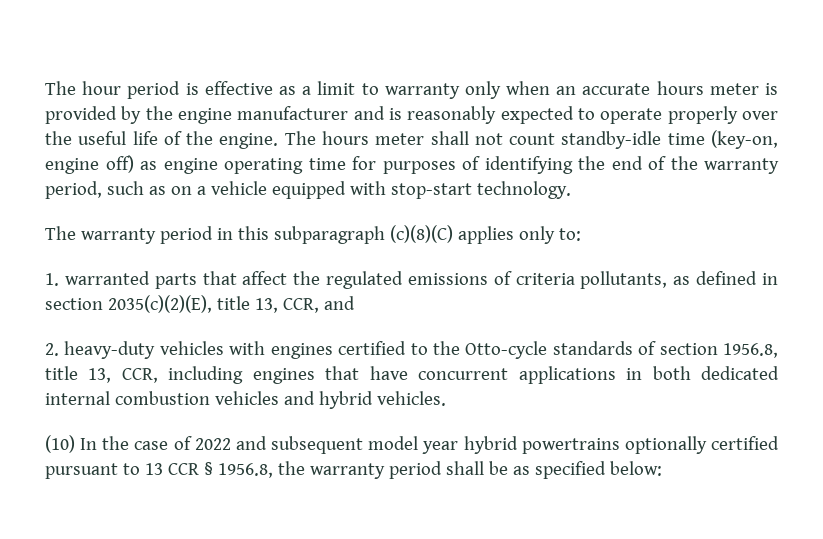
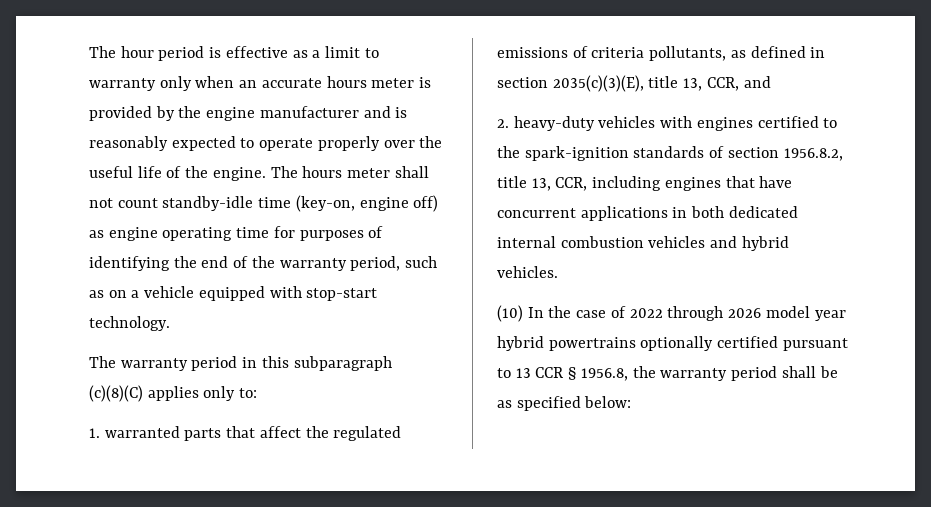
- 1. warranted parts that affect the regulated emissions of criteria pollutants, as defined in section 2035(c)(2)(E), title 13, CCR, and
+ 1. warranted parts that affect the regulated emissions of criteria pollutants, as defined in section 2035(c)(3)(E), title 13, CCR, and
- 2. heavy-duty vehicles with engines certified to the Otto-cycle standards of section 1956.8, title 13, CCR, including engines that have concurrent applications in both dedicated internal combustion vehicles and hybrid vehicles.
+ 2. heavy-duty vehicles with engines certified to the spark-ignition standards of section 1956.8.2, title 13, CCR, including engines that have concurrent applications in both dedicated internal combustion vehicles and hybrid vehicles.
- (10) In the case of 2022 and subsequent model year hybrid powertrains optionally certified pursuant to 13 CCR § 1956.8, the warranty period shall be as specified below:
+ (10) In the case of 2022 through 2026 model year hybrid powertrains optionally certified pursuant to 13 CCR § 1956.8, the warranty period shall be as specified below:

